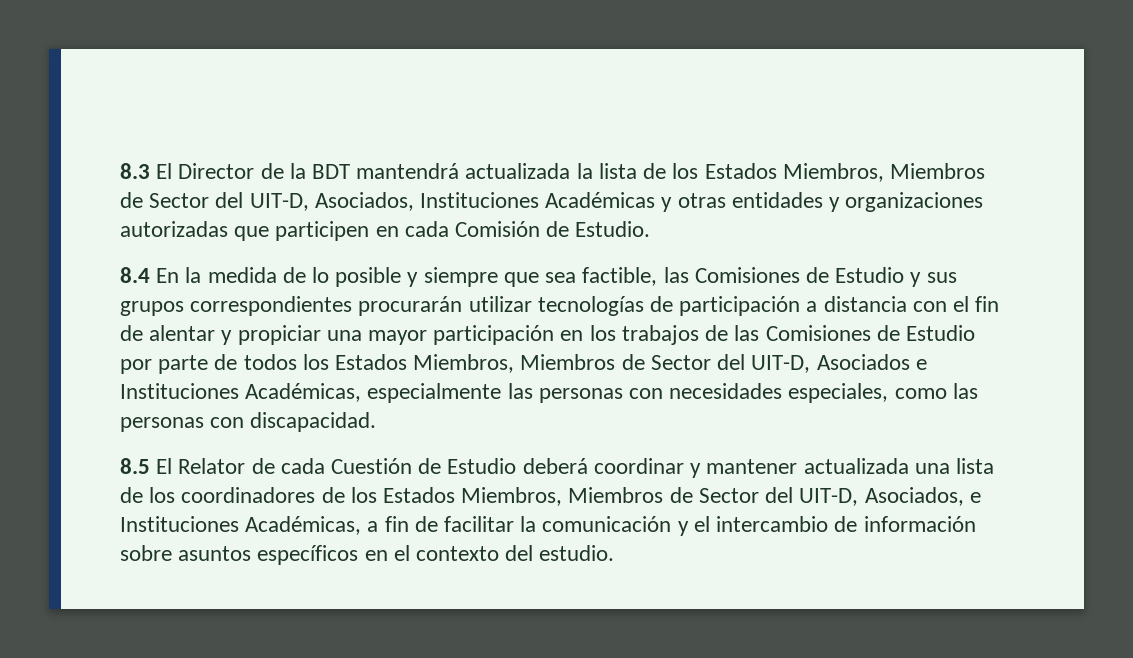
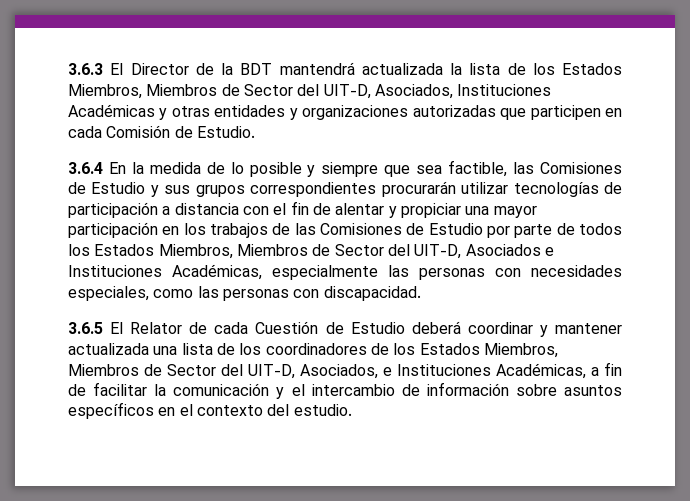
- 8.3 El Director de la BDT mantendrá actualizada la lista de los Estados Miembros, Miembros de Sector del UIT-D, Asociados, Instituciones Académicas y otras entidades y organizaciones autorizadas que participen en cada Comisión de Estudio.
+ 3.6.3 El Director de la BDT mantendrá actualizada la lista de los Estados Miembros, Miembros de Sector del UIT-D, Asociados, Instituciones Académicas y otras entidades y organizaciones autorizadas que participen en cada Comisión de Estudio.
- 8.4 En la medida de lo posible y siempre que sea factible, las Comisiones de Estudio y sus grupos correspondientes procurarán utilizar tecnologías de participación a distancia con el fin de alentar y propiciar una mayor participación en los trabajos de las Comisiones de Estudio por parte de todos los Estados Miembros, Miembros de Sector del UIT-D, Asociados e Instituciones Académicas, especialmente las personas con necesidades especiales, como las personas con discapacidad.
+ 3.6.4 En la medida de lo posible y siempre que sea factible, las Comisiones de Estudio y sus grupos correspondientes procurarán utilizar tecnologías de participación a distancia con el fin de alentar y propiciar una mayor participación en los trabajos de las Comisiones de Estudio por parte de todos los Estados Miembros, Miembros de Sector del UIT-D, Asociados e Instituciones Académicas, especialmente las personas con necesidades especiales, como las personas con discapacidad.
- 8.5 El Relator de cada Cuestión de Estudio deberá coordinar y mantener actualizada una lista de los coordinadores de los Estados Miembros, Miembros de Sector del UIT-D, Asociados, e Instituciones Académicas, a fin de facilitar la comunicación y el intercambio de información sobre asuntos específicos en el contexto del estudio.
+ 3.6.5 El Relator de cada Cuestión de Estudio deberá coordinar y mantener actualizada una lista de los coordinadores de los Estados Miembros, Miembros de Sector del UIT-D, Asociados, e Instituciones Académicas, a fin de facilitar la comunicación y el intercambio de información sobre asuntos específicos en el contexto del estudio.

